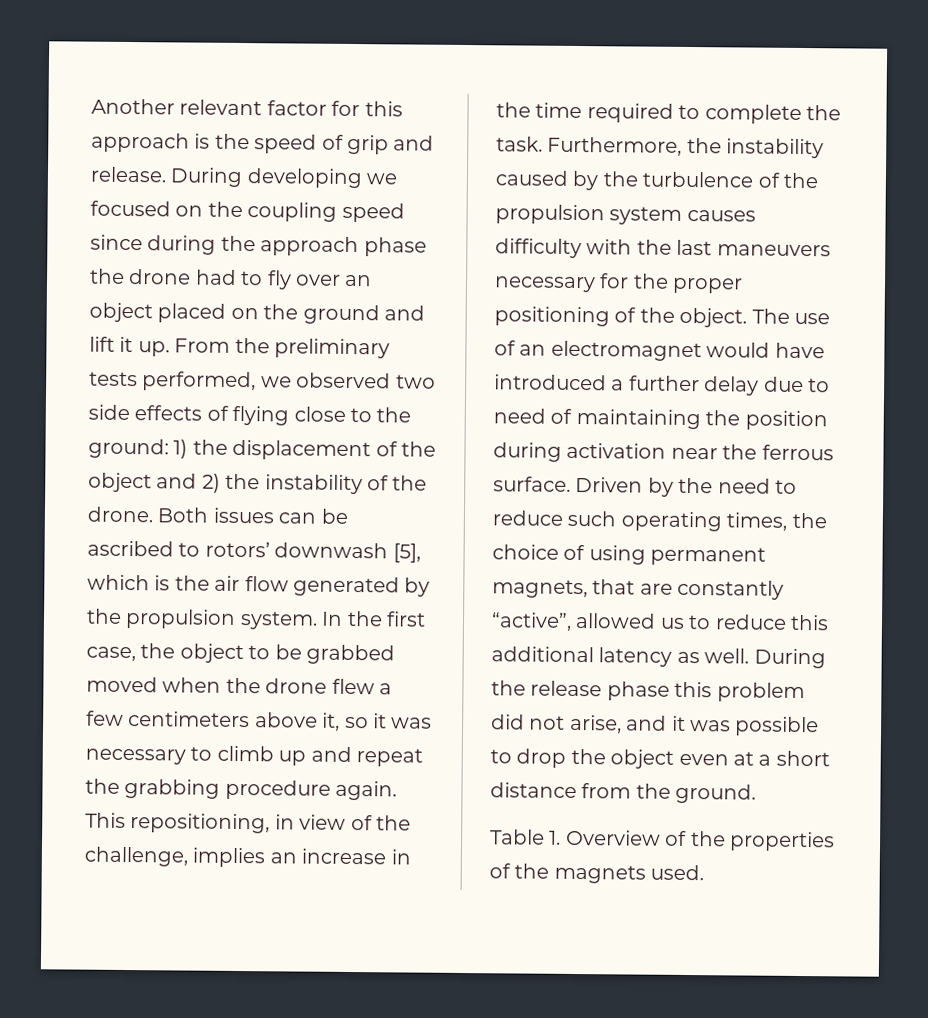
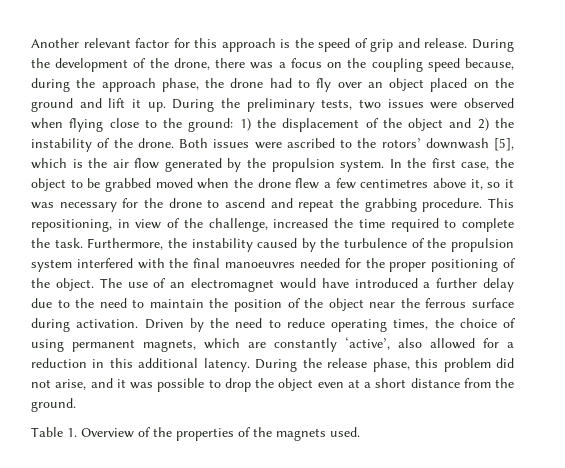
- During developing we focused on the coupling speed since during the approach phase the drone had to fly over an object placed on the ground and lift it up.
+ During the development of the drone, there was a focus on the coupling speed because, during the approach phase, the drone had to fly over an object placed on the ground and lift it up.
- From the preliminary tests performed, we observed two side effects of flying close to the ground: 1) the displacement of the object and 2) the instability of the drone.
+ During the preliminary tests, two issues were observed when flying close to the ground: 1) the displacement of the object and 2) the instability of the drone.
- Both issues can be ascribed to rotors’ downwash [5], which is the air flow generated by the propulsion system.
+ Both issues were ascribed to the rotors’ downwash [5], which is the air flow generated by the propulsion system.
- In the first case, the object to be grabbed moved when the drone flew a few centimeters above it, so it was necessary to climb up and repeat the grabbing procedure again.
+ In the first case, the object to be grabbed moved when the drone flew a few centimetres above it, so it was necessary for the drone to ascend and repeat the grabbing procedure.
- This repositioning, in view of the challenge, implies an increase in the time required to complete the task.
+ This repositioning, in view of the challenge, increased the time required to complete the task.
- Furthermore, the instability caused by the turbulence of the propulsion system causes difficulty with the last maneuvers necessary for the proper positioning of the object.
+ Furthermore, the instability caused by the turbulence of the propulsion system interfered with the final manoeuvres needed for the proper positioning of the object.
- The use of an electromagnet would have introduced a further delay due to need of maintaining the position during activation near the ferrous surface.
+ The use of an electromagnet would have introduced a further delay due to the need to maintain the position of the object near the ferrous surface during activation.
- Driven by the need to reduce such operating times, the choice of using permanent magnets, that are constantly “active”, allowed us to reduce this additional latency as well.
+ Driven by the need to reduce operating times, the choice of using permanent magnets, which are constantly ‘active’, also allowed for a reduction in this additional latency.
- During the release phase this problem did not arise, and it was possible to drop the object even at a short distance from the ground.
+ During the release phase, this problem did not arise, and it was possible to drop the object even at a short distance from the ground.

